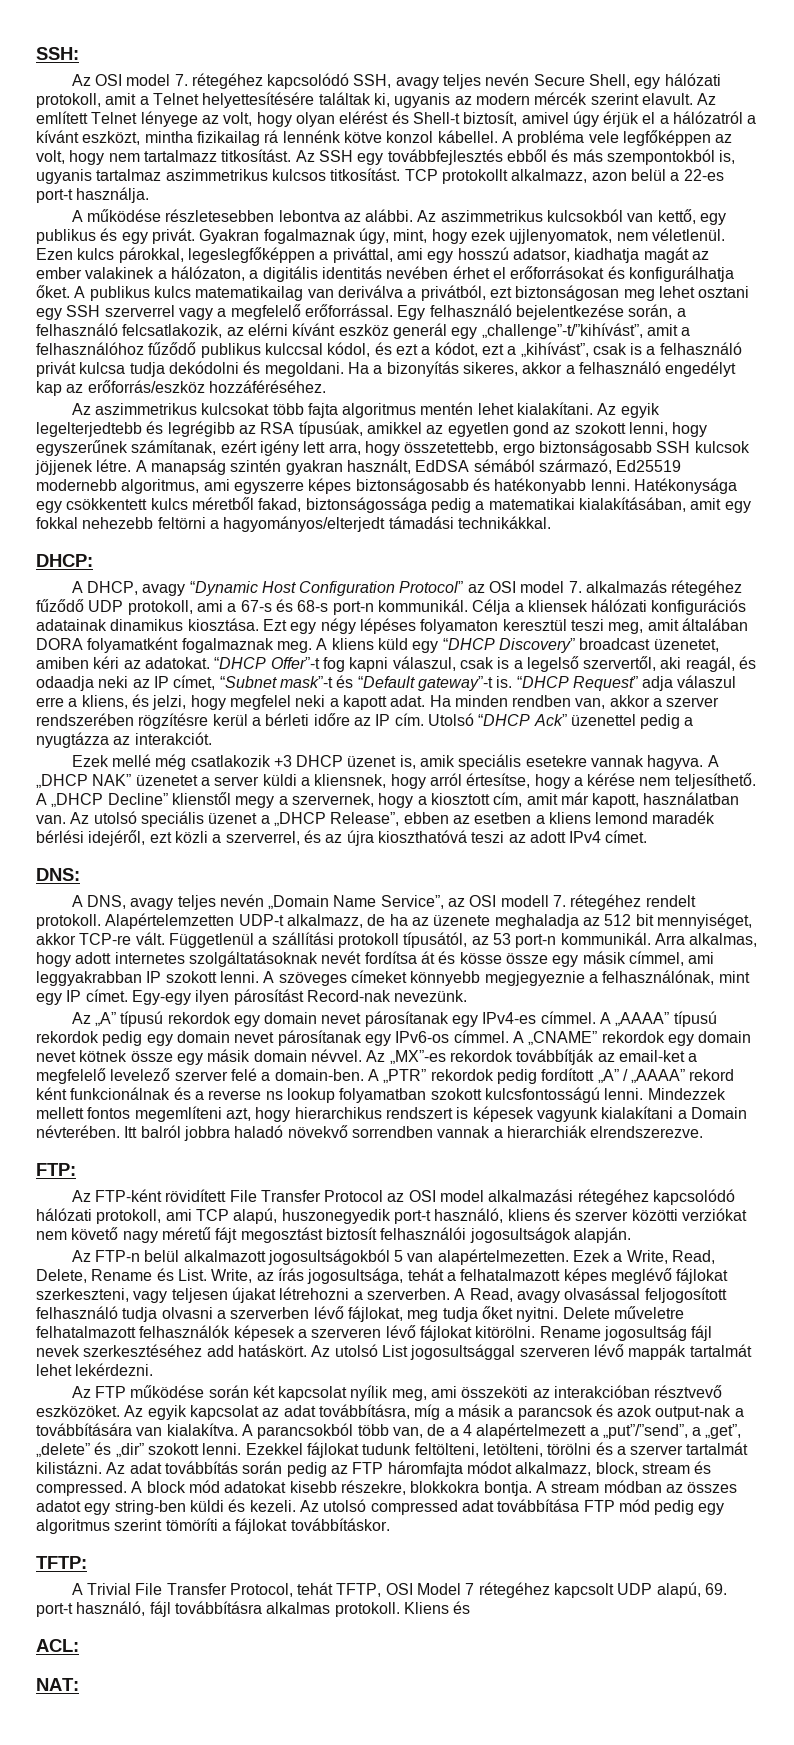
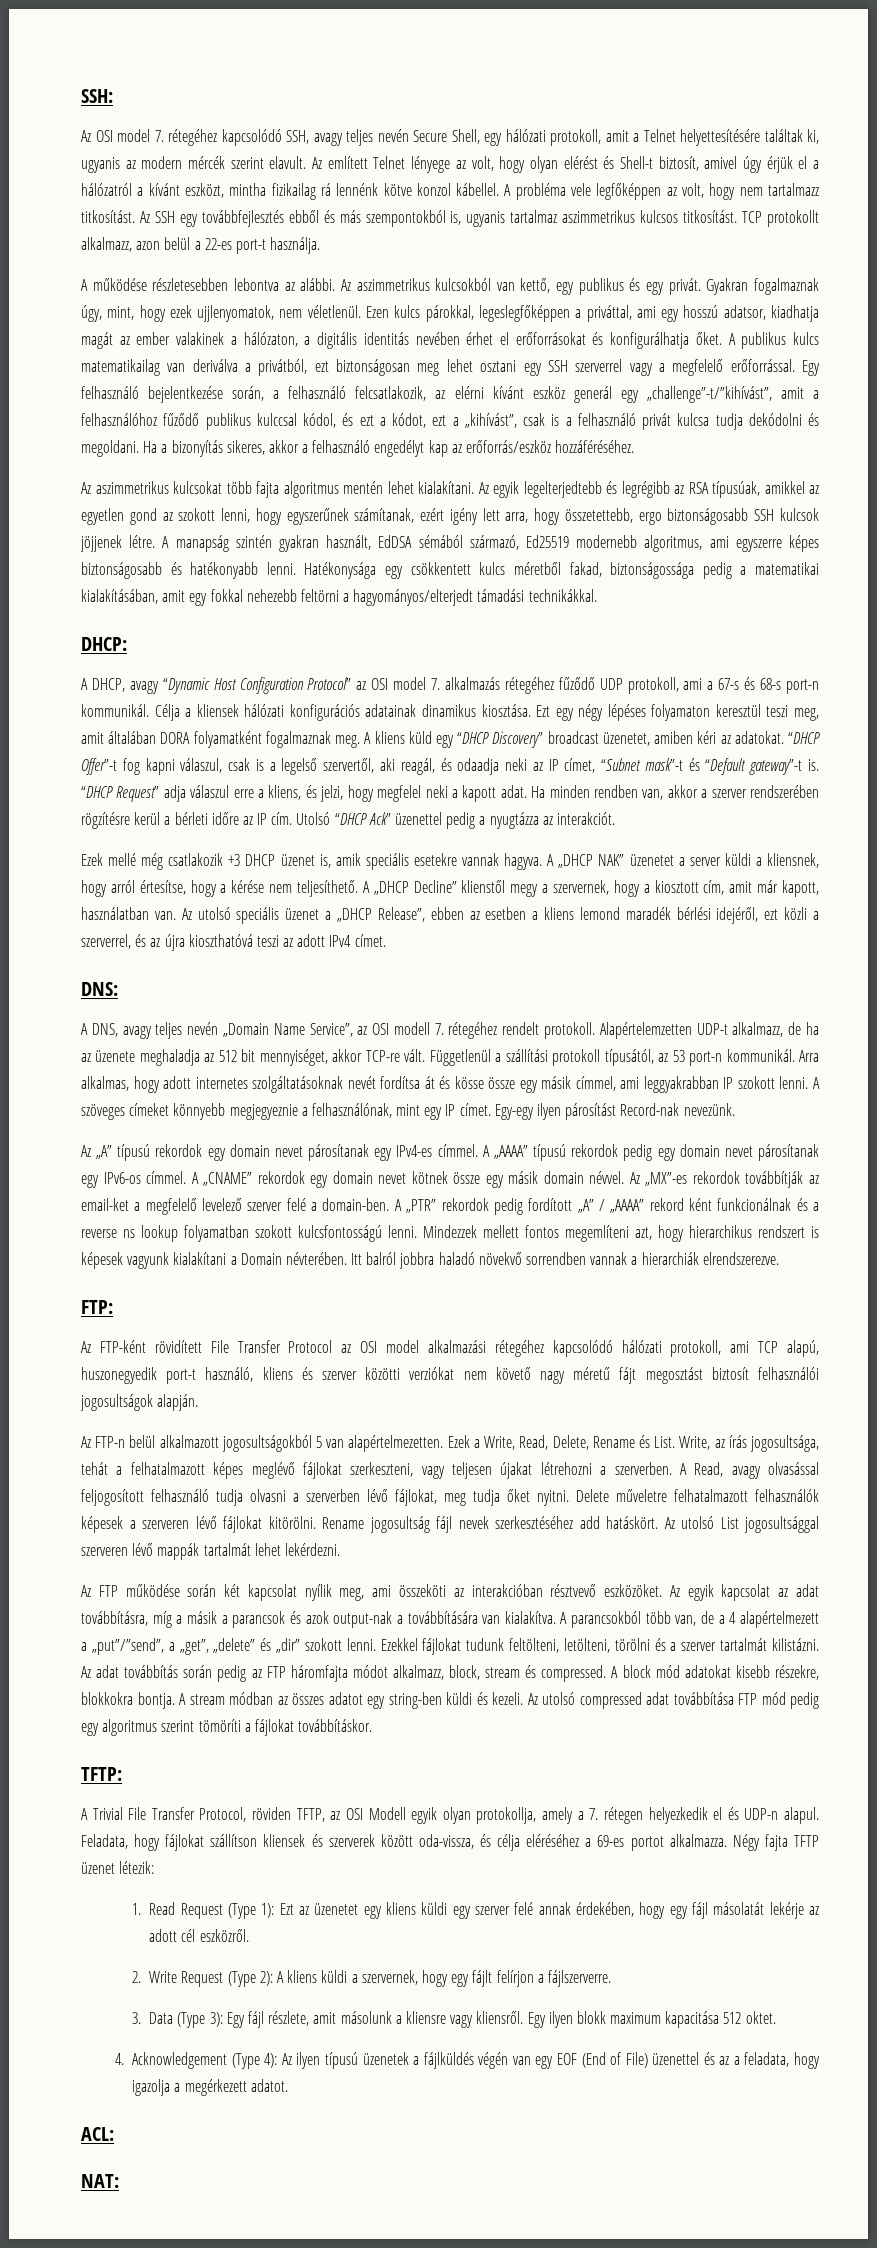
- A Trivial File Transfer Protocol, tehát TFTP, OSI Model 7 rétegéhez kapcsolt UDP alapú, 69. port-t használó, fájl továbbításra alkalmas protokoll. Kliens és
+ A Trivial File Transfer Protocol, röviden TFTP, az OSI Modell egyik olyan protokollja, amely a 7. rétegen helyezkedik el és UDP-n alapul. Feladata, hogy fájlokat szállítson kliensek és szerverek között oda-vissza, és célja eléréséhez a 69-es portot alkalmazza. Négy fajta TFTP üzenet létezik:
+ 1. Read Request (Type 1): Ezt az üzenetet egy kliens küldi egy szerver felé annak érdekében, hogy egy fájl másolatát lekérje az adott cél eszközről.
+ 2. Write Request (Type 2): A kliens küldi a szervernek, hogy egy fájlt felírjon a fájlszerverre.
+ 3. Data (Type 3): Egy fájl részlete, amit másolunk a kliensre vagy kliensről. Egy ilyen blokk maximum kapacitása 512 oktet.
+ 4. Acknowledgement (Type 4): Az ilyen típusú üzenetek a fájlküldés végén van egy EOF (End of File) üzenettel és az a feladata, hogy igazolja a megérkezett adatot.

